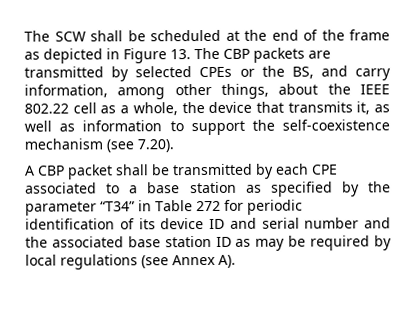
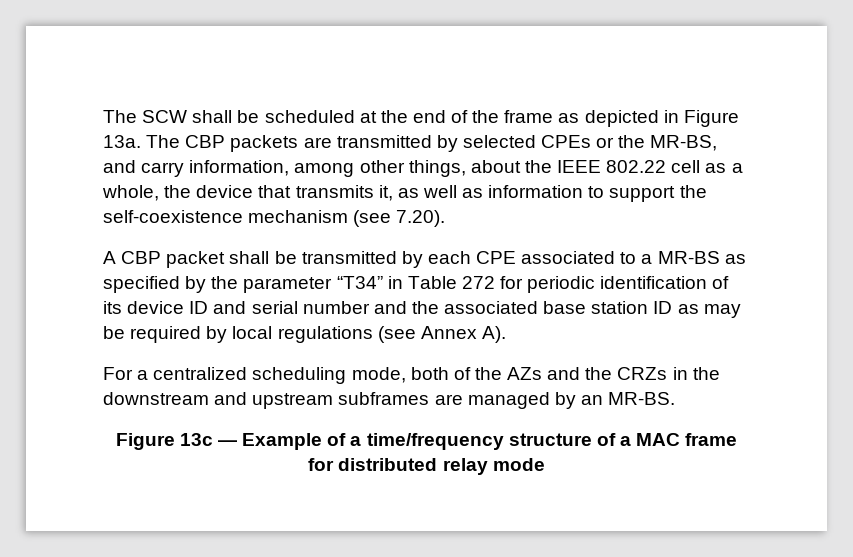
- The SCW shall be scheduled at the end of the frame as depicted in Figure 13. The CBP packets are transmitted by selected CPEs or the BS, and carry information, among other things, about the IEEE 802.22 cell as a whole, the device that transmits it, as well as information to support the self-coexistence mechanism (see 7.20).
+ The SCW shall be scheduled at the end of the frame as depicted in Figure 13a. The CBP packets are transmitted by selected CPEs or the MR-BS, and carry information, among other things, about the IEEE 802.22 cell as a whole, the device that transmits it, as well as information to support the self-coexistence mechanism (see 7.20).
- A CBP packet shall be transmitted by each CPE associated to a base station as specified by the parameter “T34” in Table 272 for periodic identification of its device ID and serial number and the associated base station ID as may be required by local regulations (see Annex A).
+ A CBP packet shall be transmitted by each CPE associated to a MR-BS as specified by the parameter “T34” in Table 272 for periodic identification of its device ID and serial number and the associated base station ID as may be required by local regulations (see Annex A).
+ For a centralized scheduling mode, both of the AZs and the CRZs in the downstream and upstream subframes are managed by an MR-BS.
+ Figure 13c — Example of a time/frequency structure of a MAC frame for distributed relay mode

